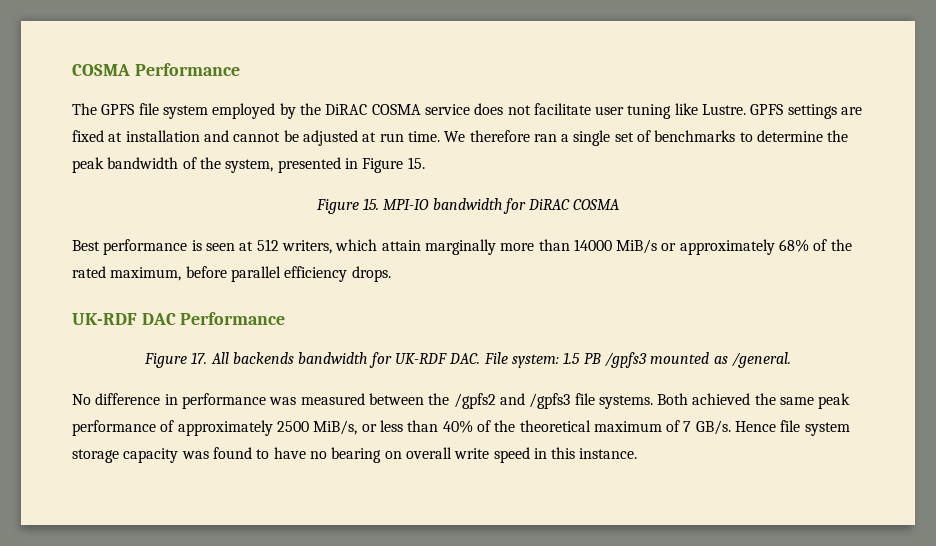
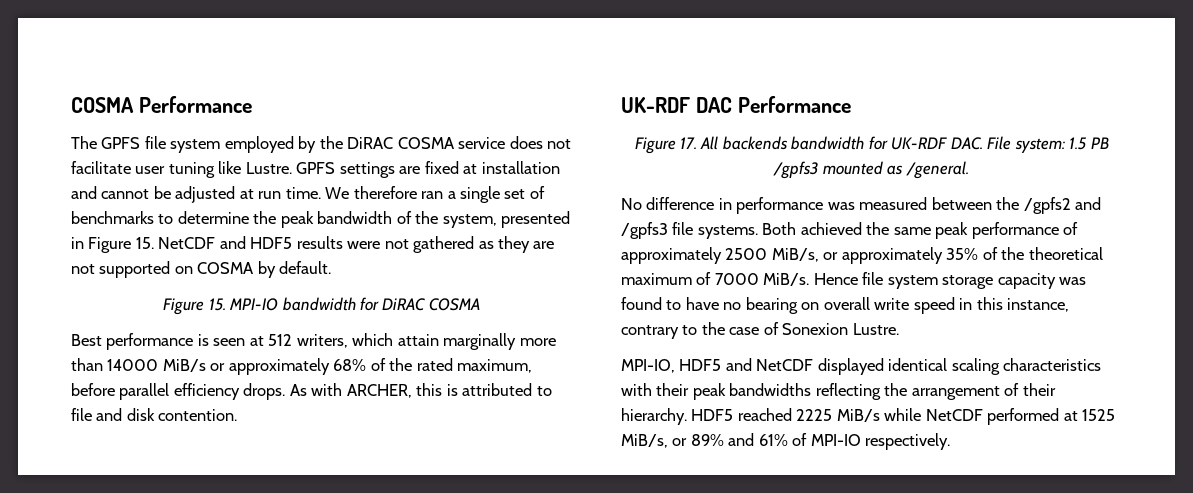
- We therefore ran a single set of benchmarks to determine the peak bandwidth of the system, presented in Figure 15.
+ We therefore ran a single set of benchmarks to determine the peak bandwidth of the system, presented in Figure 15. NetCDF and HDF5 results were not gathered as they are not supported on COSMA by default.
+ As with ARCHER, this is attributed to file and disk contention.
- Both achieved the same peak performance of approximately 2500 MiB/s, or less than 40% of the theoretical maximum of 7 GB/s.
+ Both achieved the same peak performance of approximately 2500 MiB/s, or approximately 35% of the theoretical maximum of 7000 MiB/s.
- Hence file system storage capacity was found to have no bearing on overall write speed in this instance.
+ Hence file system storage capacity was found to have no bearing on overall write speed in this instance, contrary to the case of Sonexion Lustre.
+ MPI-IO, HDF5 and NetCDF displayed identical scaling characteristics with their peak bandwidths reflecting the arrangement of their hierarchy. HDF5 reached 2225 MiB/s while NetCDF performed at 1525 MiB/s, or 89% and 61% of MPI-IO respectively.

